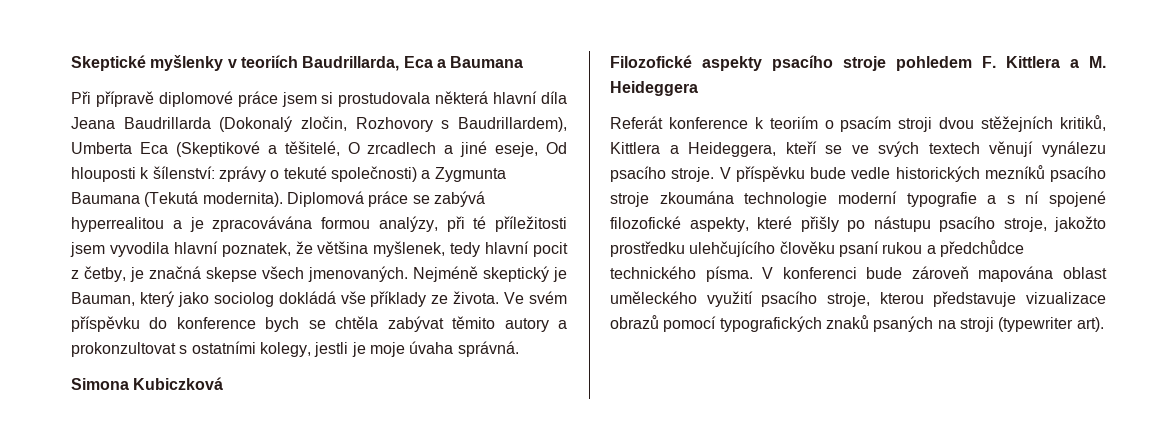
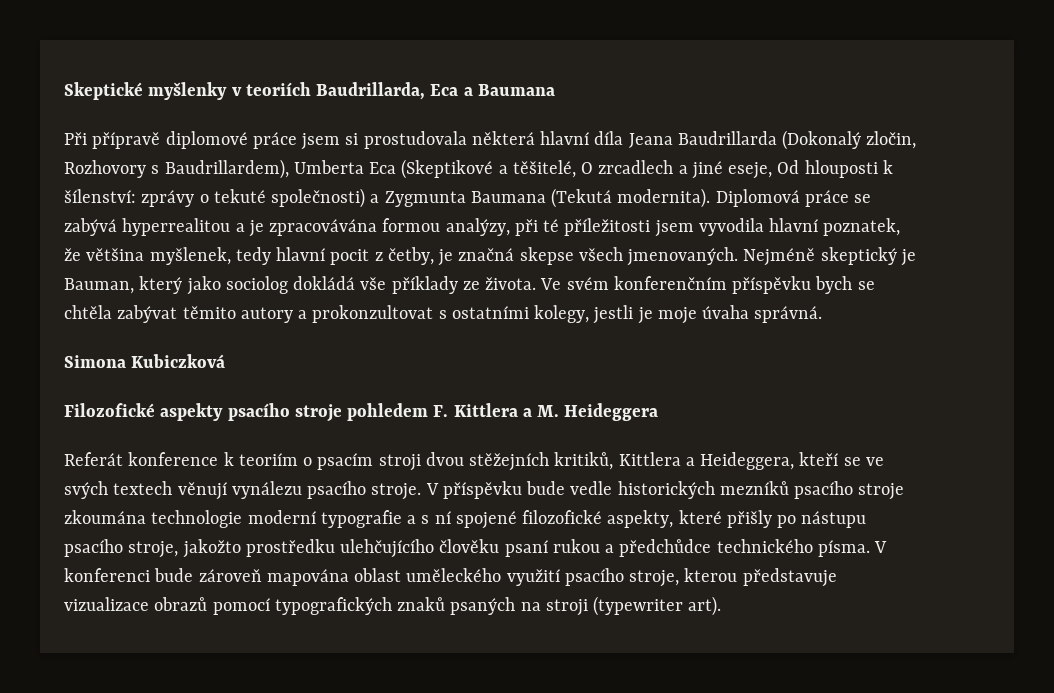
- Ve svém příspěvku do konference bych se chtěla zabývat těmito autory a prokonzultovat s ostatními kolegy, jestli je moje úvaha správná.
+ Ve svém konferenčním příspěvku bych se chtěla zabývat těmito autory a prokonzultovat s ostatními kolegy, jestli je moje úvaha správná.

